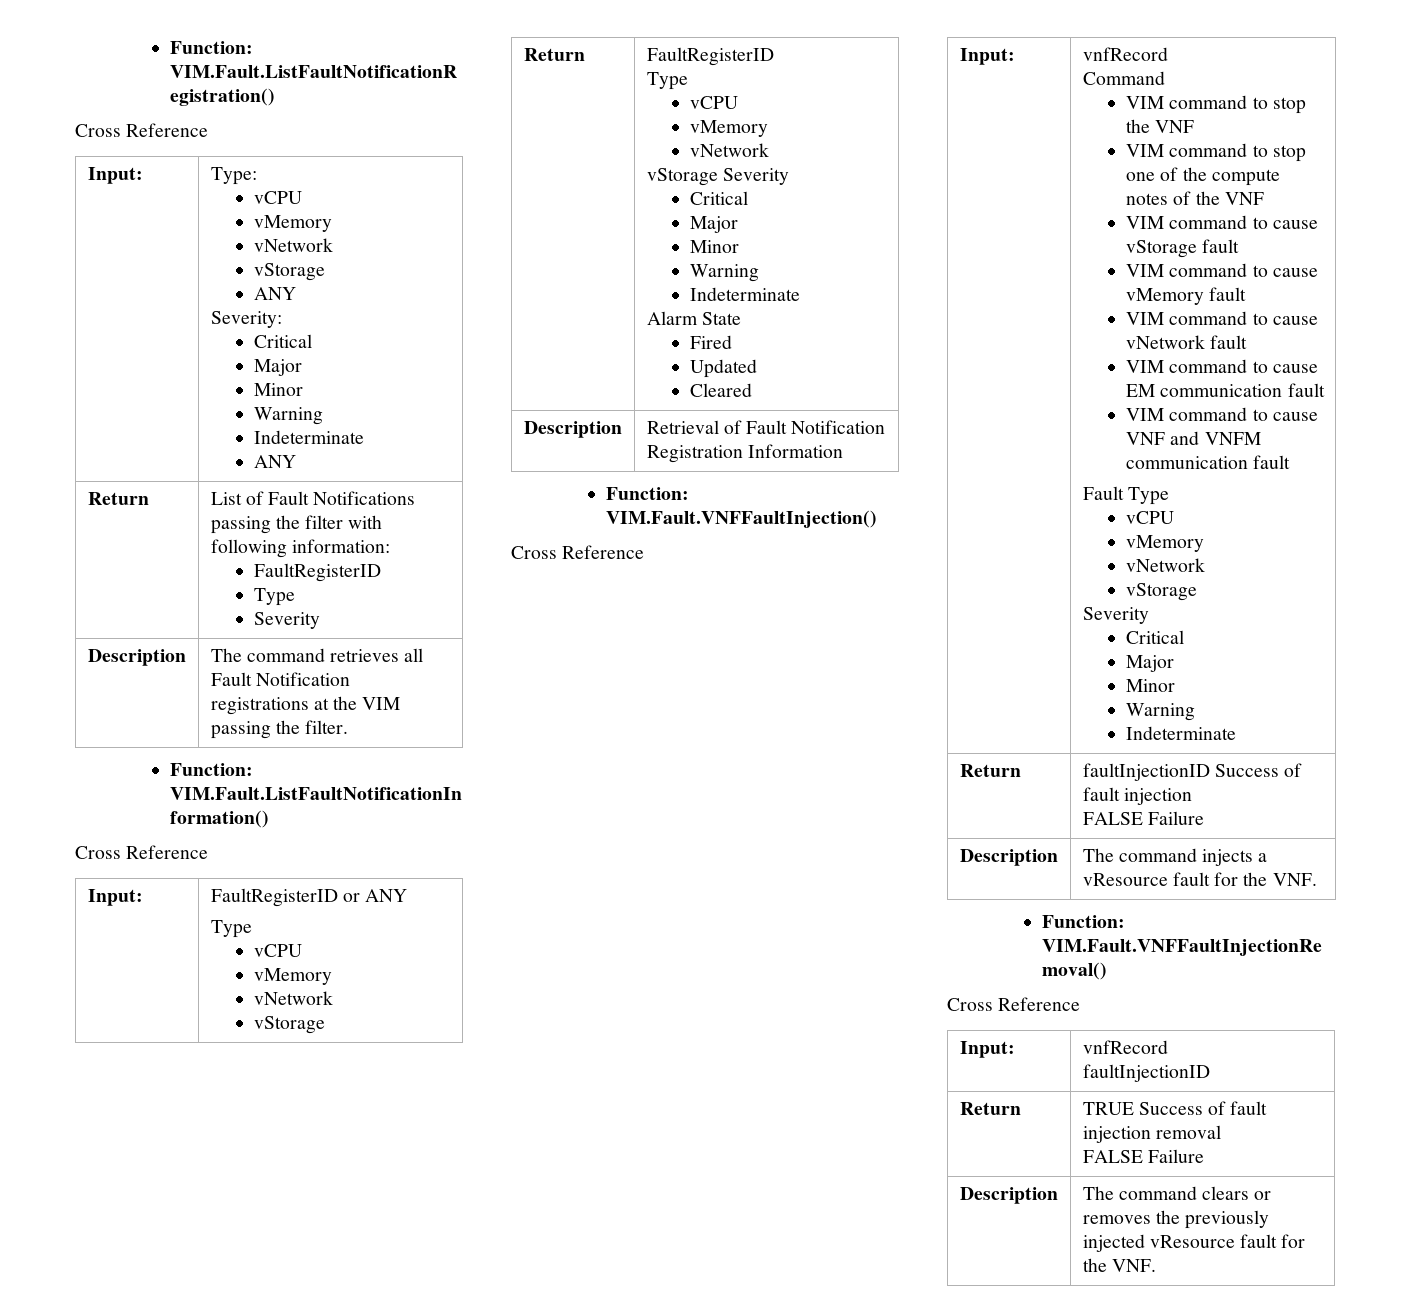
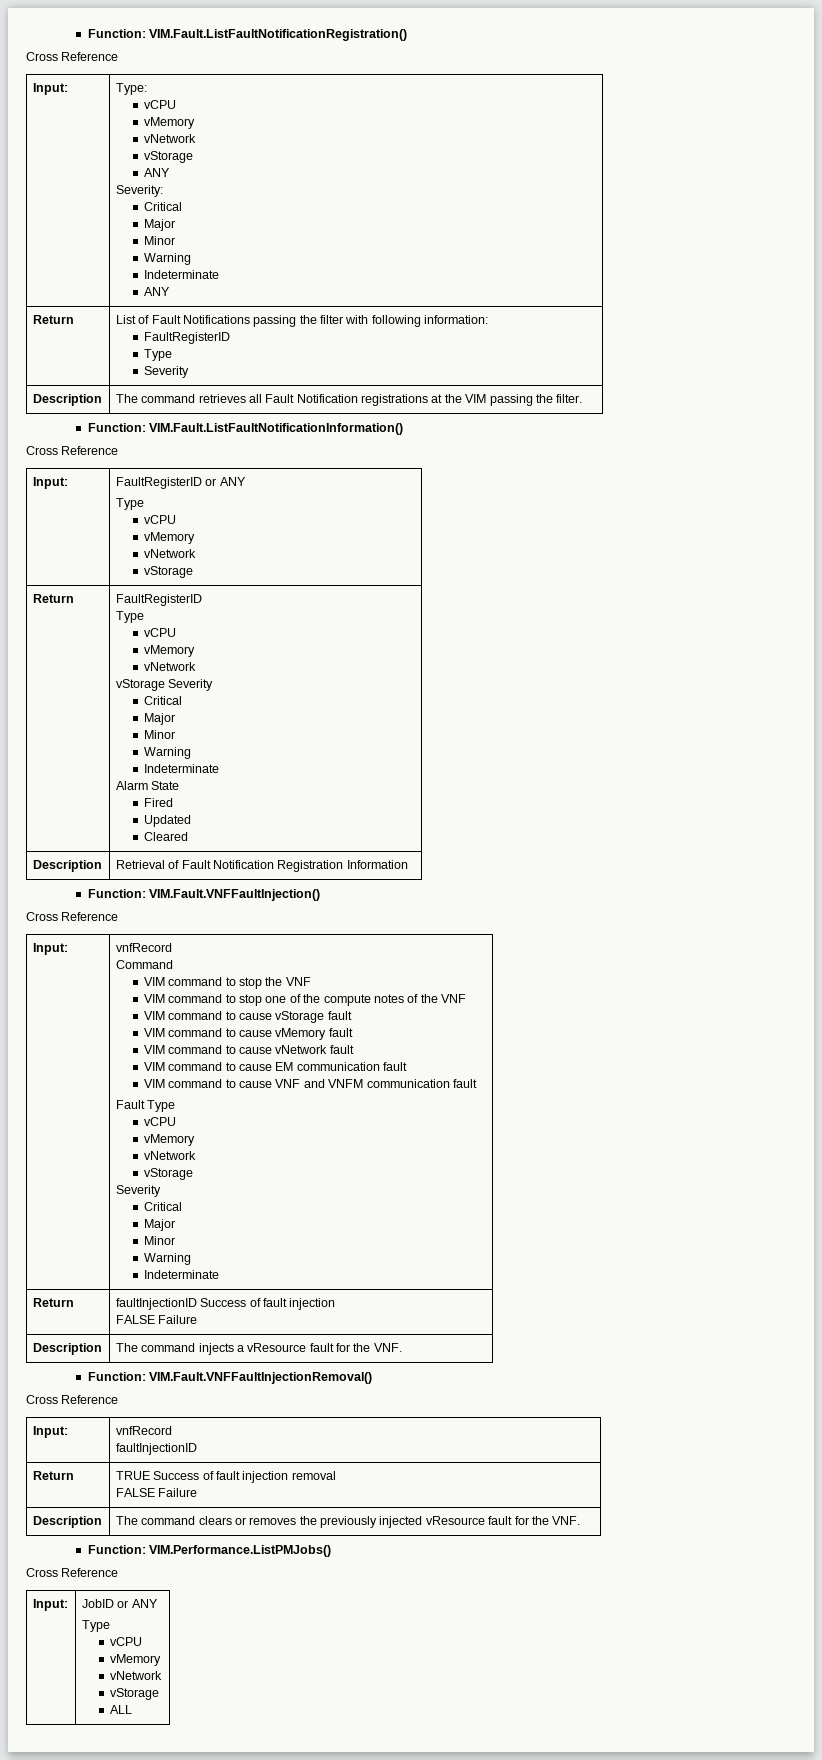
+ Function: VIM.Performance.ListPMJobs()
+ Cross Reference
+ Input: | JobID or ANY
+ Type
+ vCPU
+ vMemory
+ vNetwork
+ vStorage
+ ALL

